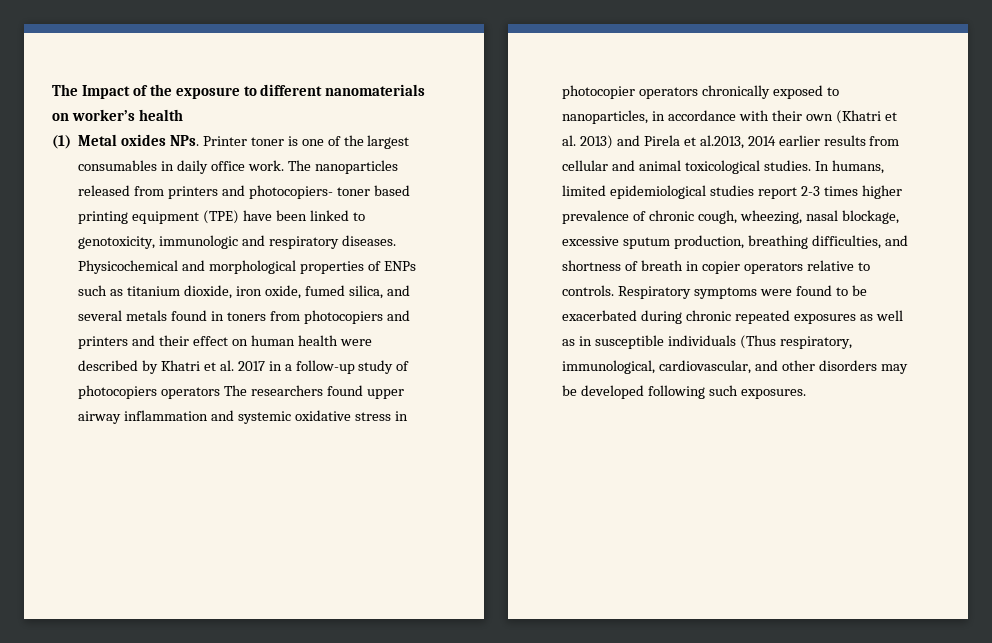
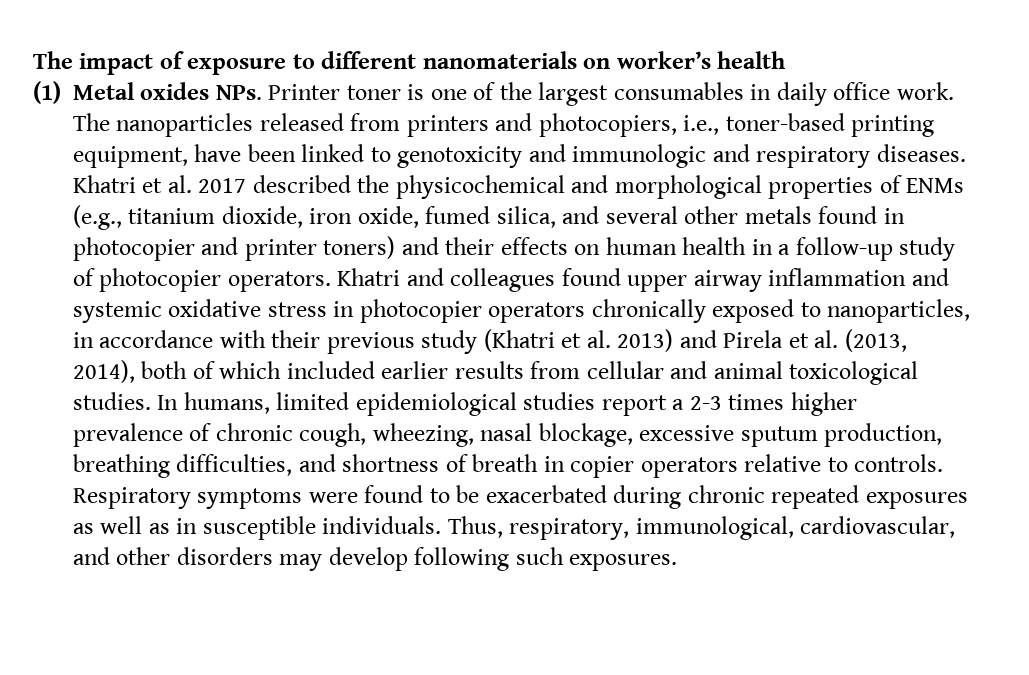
- The Impact of the exposure to different nanomaterials on worker’s health
+ The impact of exposure to different nanomaterials on worker’s health
- The nanoparticles released from printers and photocopiers- toner based printing equipment (TPE) have been linked to genotoxicity, immunologic and respiratory diseases.
+ The nanoparticles released from printers and photocopiers, i.e., toner-based printing equipment, have been linked to genotoxicity and immunologic and respiratory diseases.
- Physicochemical and morphological properties of ENPs such as titanium dioxide, iron oxide, fumed silica, and several metals found in toners from photocopiers and printers and their effect on human health were described by Khatri et al. 2017 in a follow-up study of photocopiers operators The researchers found upper airway inflammation and systemic oxidative stress in photocopier operators chronically exposed to nanoparticles, in accordance with their own (Khatri et al. 2013) and Pirela et al.2013, 2014 earlier results from cellular and animal toxicological studies.
+ Khatri et al. 2017 described the physicochemical and morphological properties of ENMs (e.g., titanium dioxide, iron oxide, fumed silica, and several other metals found in photocopier and printer toners) and their effects on human health in a follow-up study of photocopier operators. Khatri and colleagues found upper airway inflammation and systemic oxidative stress in photocopier operators chronically exposed to nanoparticles, in accordance with their previous study (Khatri et al. 2013) and Pirela et al. (2013, 2014), both of which included earlier results from cellular and animal toxicological studies.
- In humans, limited epidemiological studies report 2-3 times higher prevalence of chronic cough, wheezing, nasal blockage, excessive sputum production, breathing difficulties, and shortness of breath in copier operators relative to controls.
+ In humans, limited epidemiological studies report a 2-3 times higher prevalence of chronic cough, wheezing, nasal blockage, excessive sputum production, breathing difficulties, and shortness of breath in copier operators relative to controls.
- Respiratory symptoms were found to be exacerbated during chronic repeated exposures as well as in susceptible individuals (Thus respiratory, immunological, cardiovascular, and other disorders may be developed following such exposures.
+ Respiratory symptoms were found to be exacerbated during chronic repeated exposures as well as in susceptible individuals. Thus, respiratory, immunological, cardiovascular, and other disorders may develop following such exposures.

